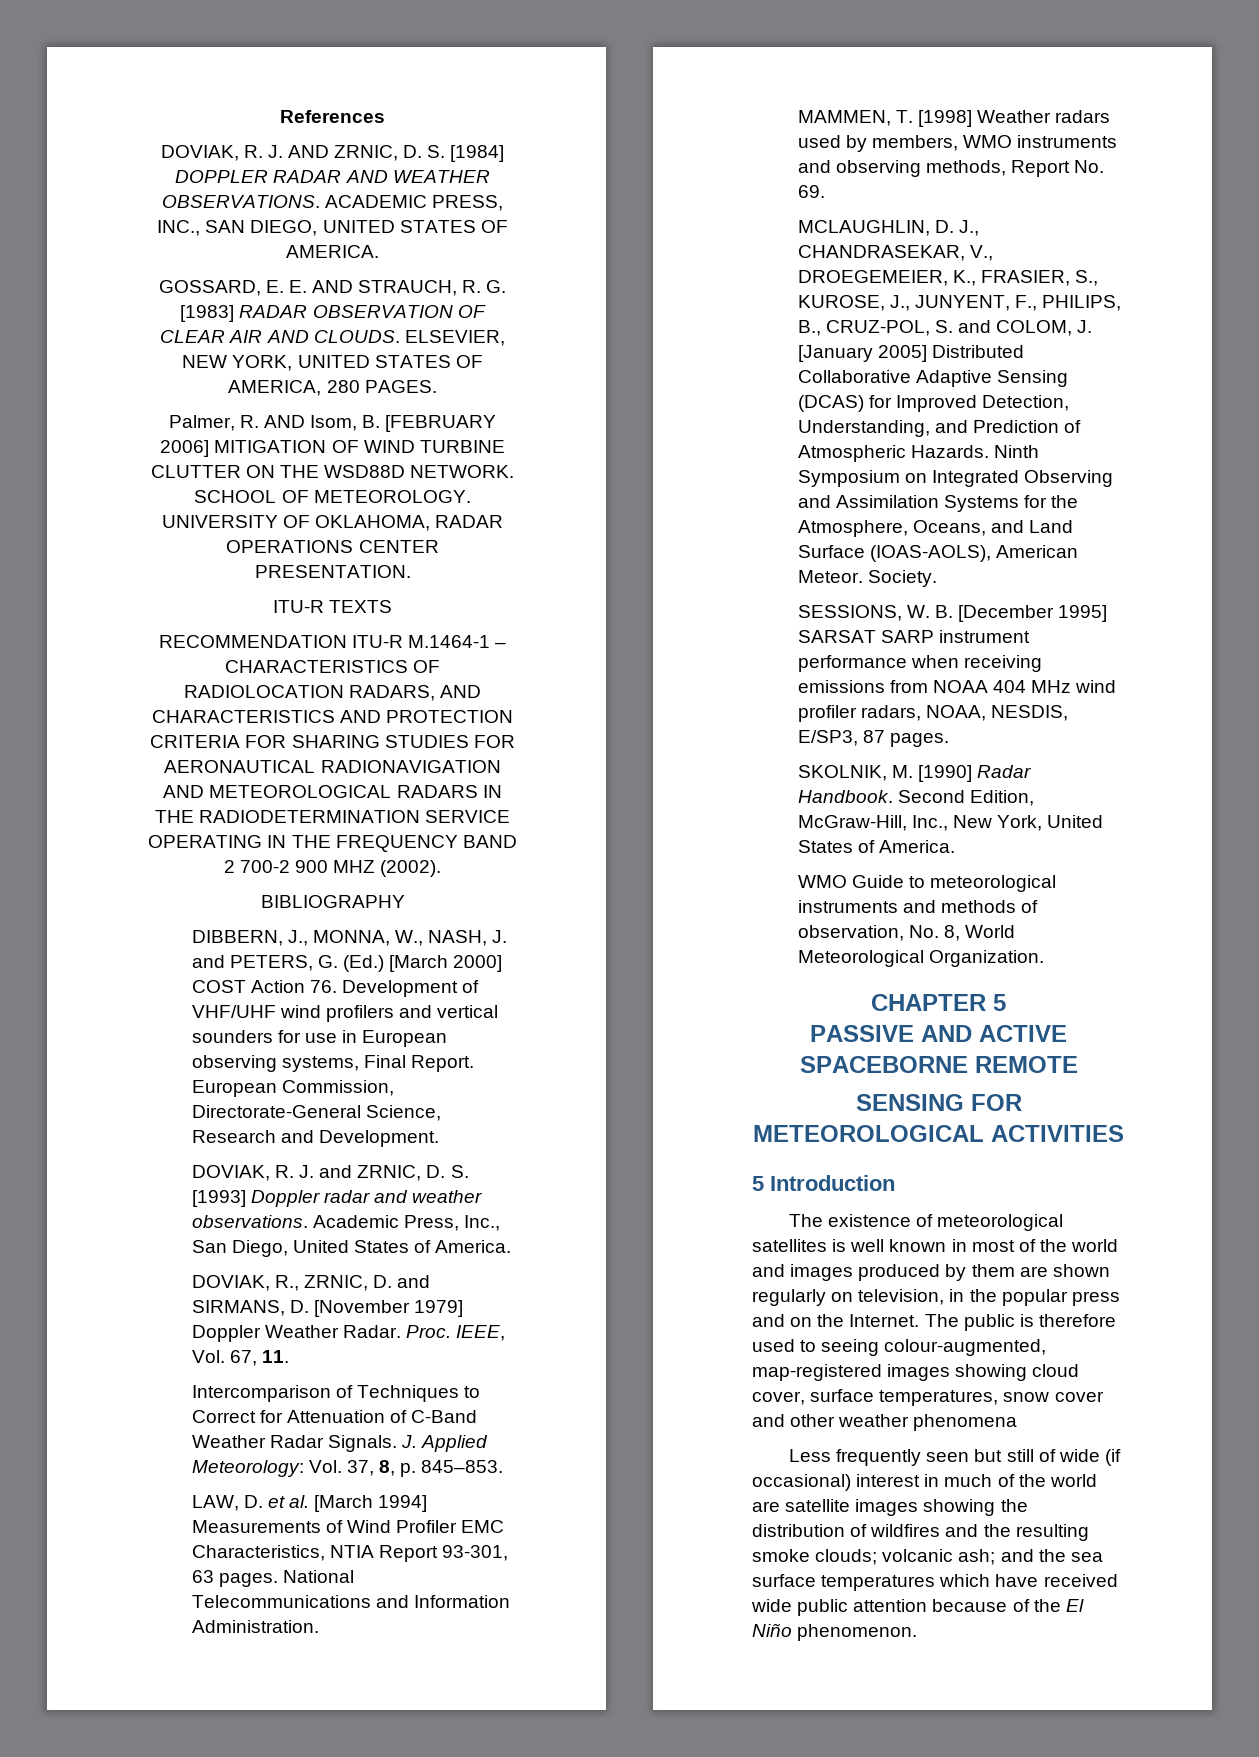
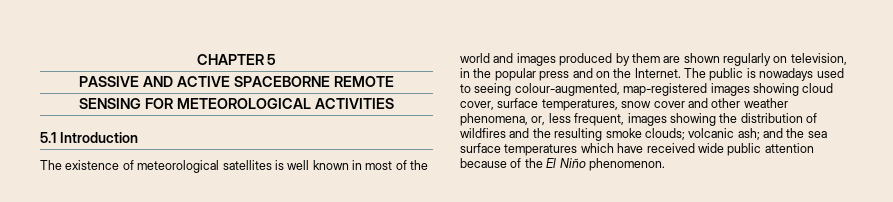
- References
- DOVIAK, R. J. AND ZRNIC, D. S. [1984] DOPPLER RADAR AND WEATHER OBSERVATIONS. ACADEMIC PRESS, INC., SAN DIEGO, UNITED STATES OF AMERICA.
- GOSSARD, E. E. AND STRAUCH, R. G. [1983] RADAR OBSERVATION OF CLEAR AIR AND CLOUDS. ELSEVIER, NEW YORK, UNITED STATES OF AMERICA, 280 PAGES.
- Palmer, R. AND Isom, B. [FEBRUARY 2006] MITIGATION OF WIND TURBINE CLUTTER ON THE WSD88D NETWORK. SCHOOL OF METEOROLOGY. UNIVERSITY OF OKLAHOMA, RADAR OPERATIONS CENTER PRESENTATION.
- ITU-R TEXTS
- RECOMMENDATION ITU-R M.1464-1 – CHARACTERISTICS OF RADIOLOCATION RADARS, AND CHARACTERISTICS AND PROTECTION CRITERIA FOR SHARING STUDIES FOR AERONAUTICAL RADIONAVIGATION AND METEOROLOGICAL RADARS IN THE RADIODETERMINATION SERVICE OPERATING IN THE FREQUENCY BAND 2 700-2 900 MHZ (2002).
- BIBLIOGRAPHY
- DIBBERN, J., MONNA, W., NASH, J. and PETERS, G. (Ed.) [March 2000] COST Action 76. Development of VHF/UHF wind profilers and vertical sounders for use in European observing systems, Final Report. European Commission, Directorate-General Science, Research and Development.
- DOVIAK, R. J. and ZRNIC, D. S. [1993] Doppler radar and weather observations. Academic Press, Inc., San Diego, United States of America.
- DOVIAK, R., ZRNIC, D. and SIRMANS, D. [November 1979] Doppler Weather Radar. Proc. IEEE, Vol. 67, 11.
- Intercomparison of Techniques to Correct for Attenuation of C-Band Weather Radar Signals. J. Applied Meteorology: Vol. 37, 8, p. 845–853.
- LAW, D. et al. [March 1994] Measurements of Wind Profiler EMC Characteristics, NTIA Report 93-301, 63 pages. National Telecommunications and Information Administration.
- MAMMEN, T. [1998] Weather radars used by members, WMO instruments and observing methods, Report No. 69.
- MCLAUGHLIN, D. J., CHANDRASEKAR, V., DROEGEMEIER, K., FRASIER, S., KUROSE, J., JUNYENT, F., PHILIPS, B., CRUZ-POL, S. and COLOM, J. [January 2005] Distributed Collaborative Adaptive Sensing (DCAS) for Improved Detection, Understanding, and Prediction of Atmospheric Hazards. Ninth Symposium on Integrated Observing and Assimilation Systems for the Atmosphere, Oceans, and Land Surface (IOAS-AOLS), American Meteor. Society.
- SESSIONS, W. B. [December 1995] SARSAT SARP instrument performance when receiving emissions from NOAA 404 MHz wind profiler radars, NOAA, NESDIS, E/SP3, 87 pages.
- SKOLNIK, M. [1990] Radar Handbook. Second Edition, McGraw-Hill, Inc., New York, United States of America.
- WMO Guide to meteorological instruments and methods of observation, No. 8, World Meteorological Organization.
- 5 Introduction
+ 5.1 Introduction
- The public is therefore used to seeing colour-augmented, map-registered images showing cloud cover, surface temperatures, snow cover and other weather phenomena
- Less frequently seen but still of wide (if occasional) interest in much of the world are satellite images showing the distribution of wildfires and the resulting smoke clouds; volcanic ash; and the sea surface temperatures which have received wide public attention because of the El Niño phenomenon.
+ The public is nowadays used to seeing colour-augmented, map-registered images showing cloud cover, surface temperatures, snow cover and other weather phenomena, or, less frequent, images showing the distribution of wildfires and the resulting smoke clouds; volcanic ash; and the sea surface temperatures which have received wide public attention because of the El Niño phenomenon.

